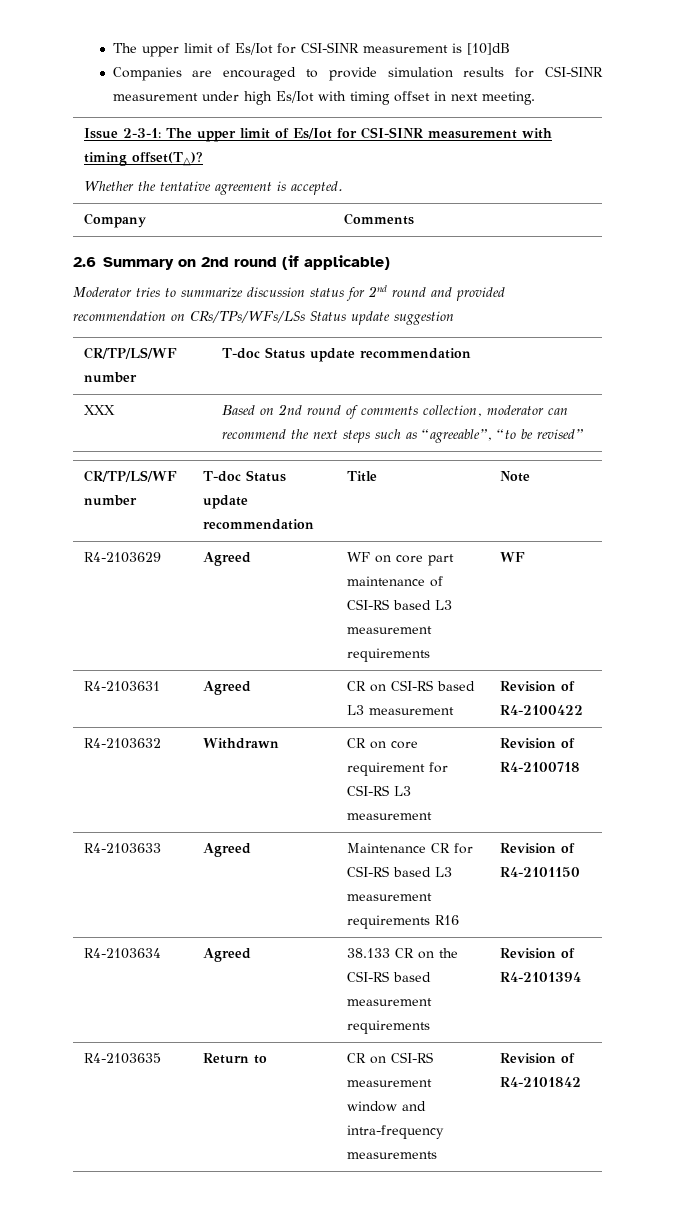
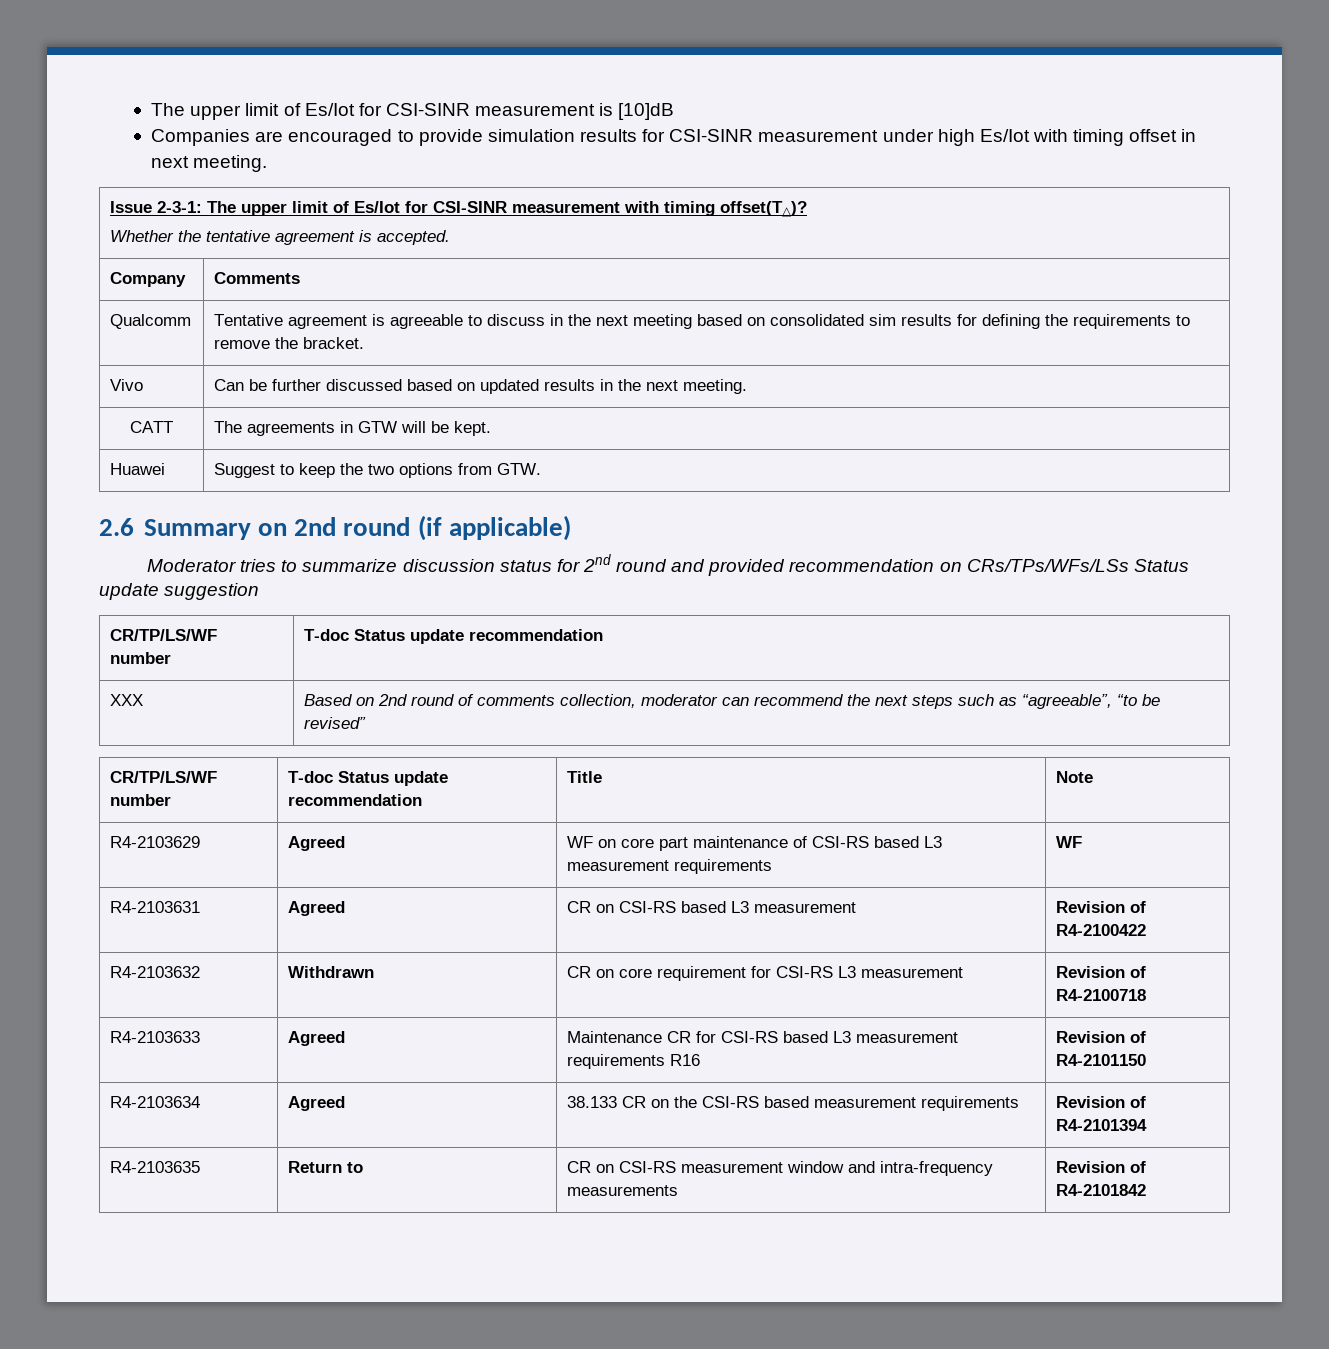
+ Qualcomm | Tentative agreement is agreeable to discuss in the next meeting based on consolidated sim results for defining the requirements to remove the bracket.
+ Vivo | Can be further discussed based on updated results in the next meeting.
+ CATT | The agreements in GTW will be kept.
+ Huawei | Suggest to keep the two options from GTW.

